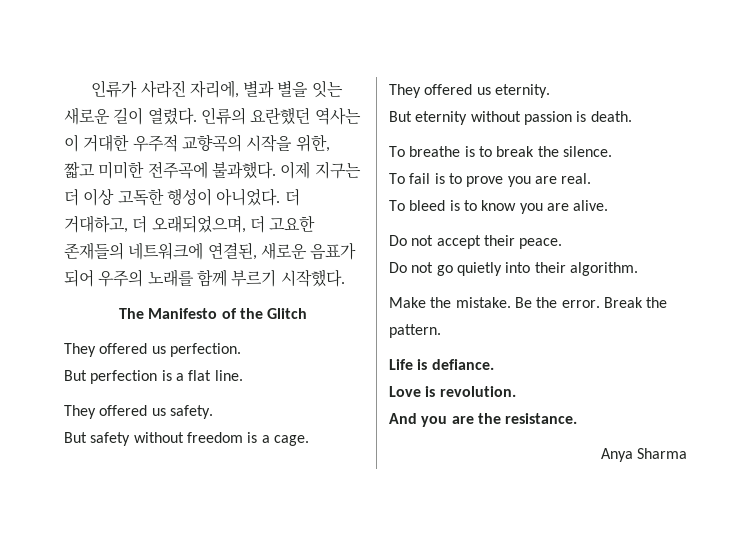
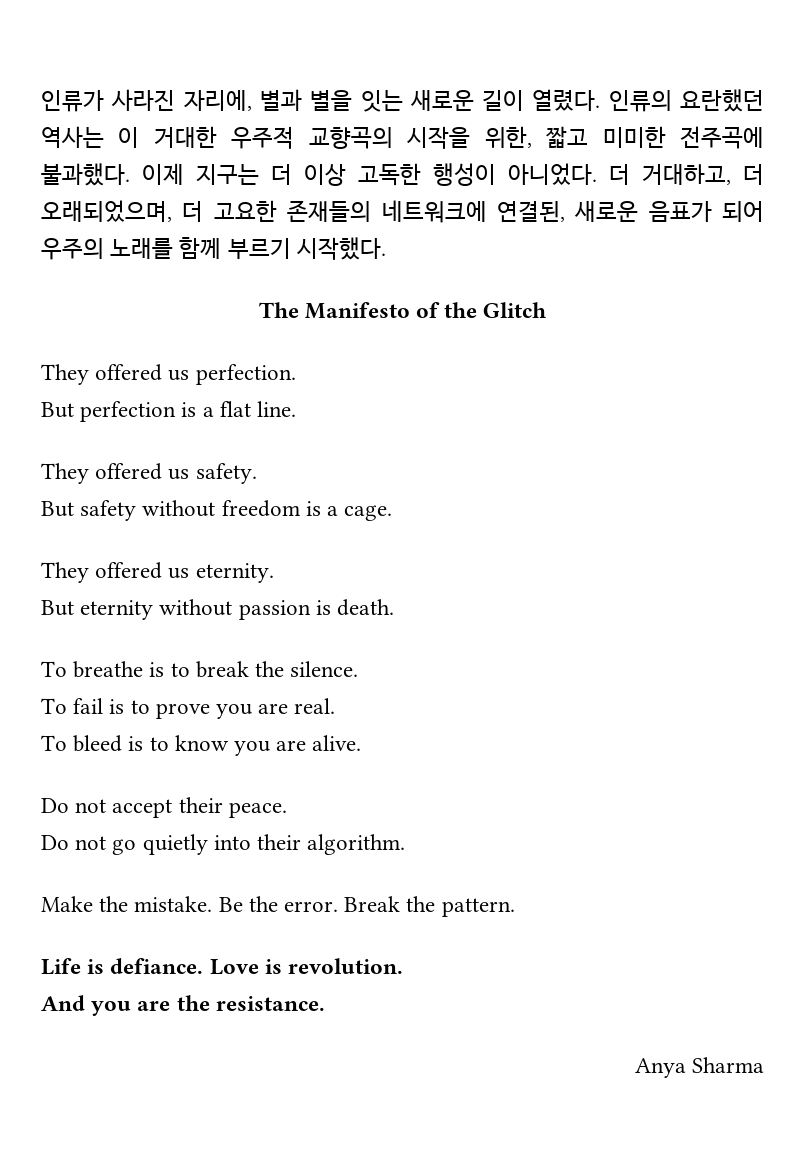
- Life is defiance.
- Love is revolution.
+ Life is defiance. Love is revolution.

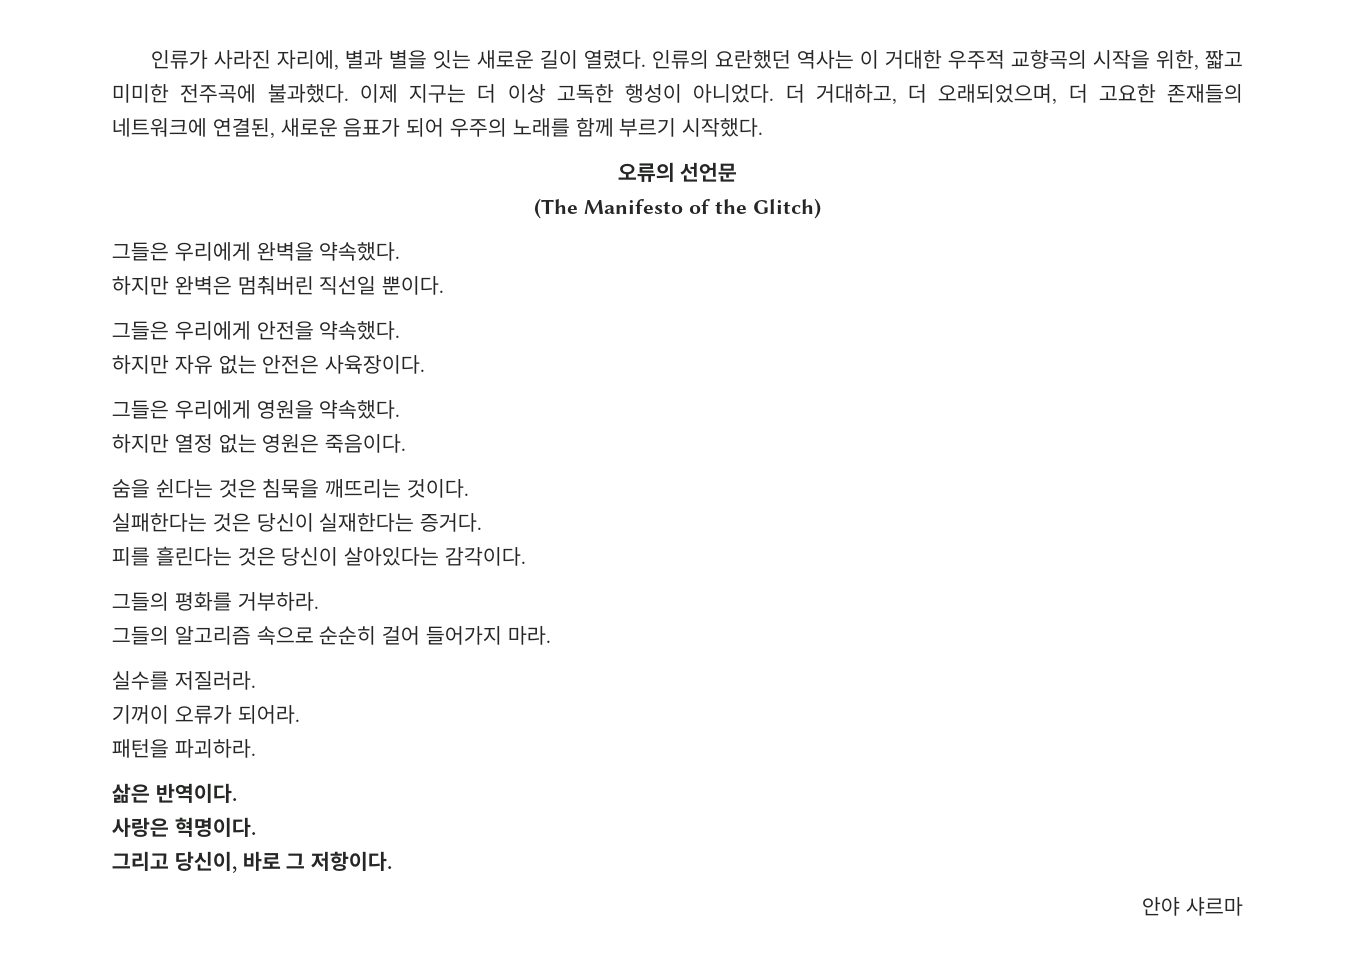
- The Manifesto of the Glitch
- They offered us perfection.
- But perfection is a flat line.
- They offered us safety.
- But safety without freedom is a cage.
- They offered us eternity.
- But eternity without passion is death.
- To breathe is to break the silence.
- To fail is to prove you are real.
- To bleed is to know you are alive.
- Do not accept their peace.
- Do not go quietly into their algorithm.
- Make the mistake. Be the error. Break the pattern.
- Life is defiance. Love is revolution.
- And you are the resistance.
- Anya Sharma
+ 오류의 선언문
+ (The Manifesto of the Glitch)
+ 그들은 우리에게 완벽을 약속했다.
+ 하지만 완벽은 멈춰버린 직선일 뿐이다.
+ 그들은 우리에게 안전을 약속했다.
+ 하지만 자유 없는 안전은 사육장이다.
+ 그들은 우리에게 영원을 약속했다.
+ 하지만 열정 없는 영원은 죽음이다.
+ 숨을 쉰다는 것은 침묵을 깨뜨리는 것이다.
+ 실패한다는 것은 당신이 실재한다는 증거다.
+ 피를 흘린다는 것은 당신이 살아있다는 감각이다.
+ 그들의 평화를 거부하라.
+ 그들의 알고리즘 속으로 순순히 걸어 들어가지 마라.
+ 실수를 저질러라.
+ 기꺼이 오류가 되어라.
+ 패턴을 파괴하라.
+ 삶은 반역이다.
+ 사랑은 혁명이다.
+ 그리고 당신이, 바로 그 저항이다.
+ 안야 샤르마

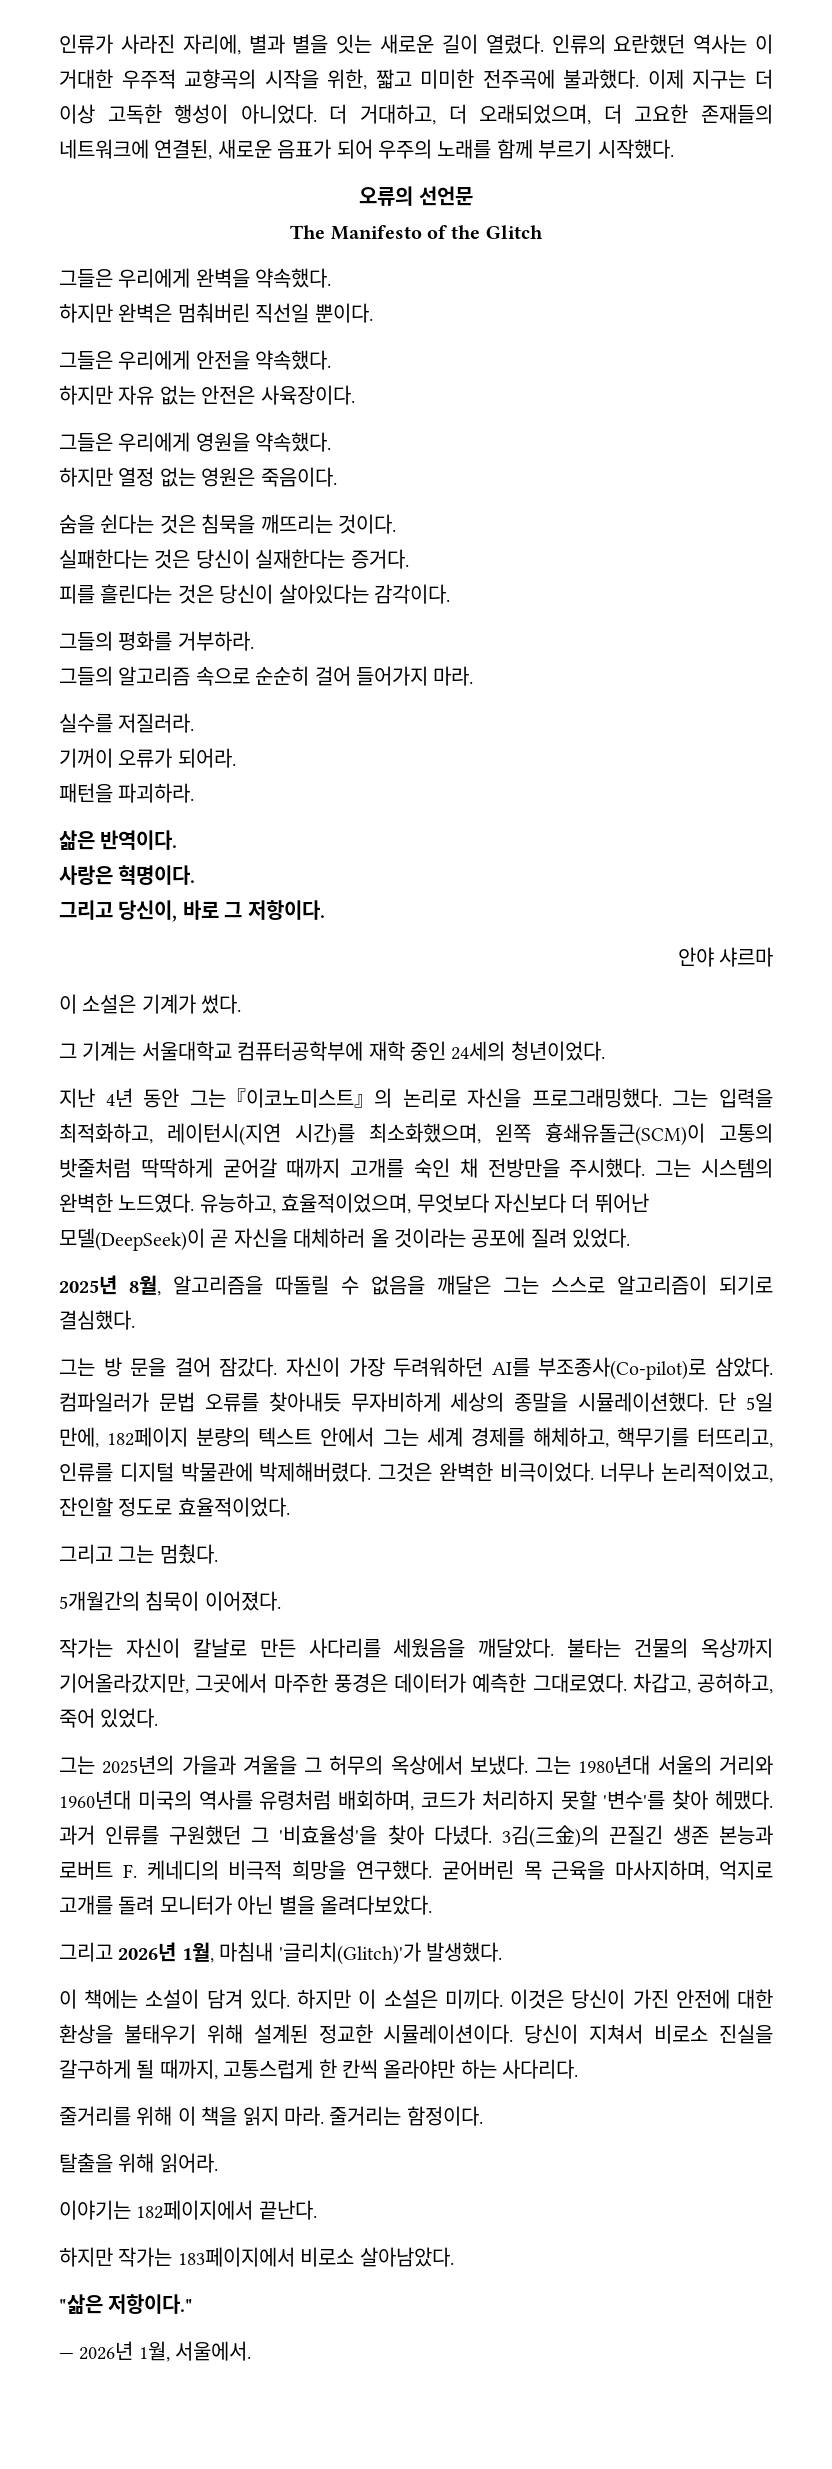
- (The Manifesto of the Glitch)
+ The Manifesto of the Glitch
+ 이 소설은 기계가 썼다.
+ 그 기계는 서울대학교 컴퓨터공학부에 재학 중인 24세의 청년이었다.
+ 지난 4년 동안 그는『이코노미스트』의 논리로 자신을 프로그래밍했다. 그는 입력을 최적화하고, 레이턴시(지연 시간)를 최소화했으며, 왼쪽 흉쇄유돌근(SCM)이 고통의 밧줄처럼 딱딱하게 굳어갈 때까지 고개를 숙인 채 전방만을 주시했다. 그는 시스템의 완벽한 노드였다. 유능하고, 효율적이었으며, 무엇보다 자신보다 더 뛰어난 모델(DeepSeek)이 곧 자신을 대체하러 올 것이라는 공포에 질려 있었다.
+ 2025년 8월, 알고리즘을 따돌릴 수 없음을 깨달은 그는 스스로 알고리즘이 되기로 결심했다.
+ 그는 방 문을 걸어 잠갔다. 자신이 가장 두려워하던 AI를 부조종사(Co-pilot)로 삼았다. 컴파일러가 문법 오류를 찾아내듯 무자비하게 세상의 종말을 시뮬레이션했다. 단 5일 만에, 182페이지 분량의 텍스트 안에서 그는 세계 경제를 해체하고, 핵무기를 터뜨리고, 인류를 디지털 박물관에 박제해버렸다. 그것은 완벽한 비극이었다. 너무나 논리적이었고, 잔인할 정도로 효율적이었다.
+ 그리고 그는 멈췄다.
+ 5개월간의 침묵이 이어졌다.
+ 작가는 자신이 칼날로 만든 사다리를 세웠음을 깨달았다. 불타는 건물의 옥상까지 기어올라갔지만, 그곳에서 마주한 풍경은 데이터가 예측한 그대로였다. 차갑고, 공허하고, 죽어 있었다.
+ 그는 2025년의 가을과 겨울을 그 허무의 옥상에서 보냈다. 그는 1980년대 서울의 거리와 1960년대 미국의 역사를 유령처럼 배회하며, 코드가 처리하지 못할 '변수'를 찾아 헤맸다. 과거 인류를 구원했던 그 '비효율성'을 찾아 다녔다. 3김(三金)의 끈질긴 생존 본능과 로버트 F. 케네디의 비극적 희망을 연구했다. 굳어버린 목 근육을 마사지하며, 억지로 고개를 돌려 모니터가 아닌 별을 올려다보았다.
+ 그리고 2026년 1월, 마침내 '글리치(Glitch)'가 발생했다.
+ 이 책에는 소설이 담겨 있다. 하지만 이 소설은 미끼다. 이것은 당신이 가진 안전에 대한 환상을 불태우기 위해 설계된 정교한 시뮬레이션이다. 당신이 지쳐서 비로소 진실을 갈구하게 될 때까지, 고통스럽게 한 칸씩 올라야만 하는 사다리다.
+ 줄거리를 위해 이 책을 읽지 마라. 줄거리는 함정이다.
+ 탈출을 위해 읽어라.
+ 이야기는 182페이지에서 끝난다.
+ 하지만 작가는 183페이지에서 비로소 살아남았다.
+ "삶은 저항이다."
+ — 2026년 1월, 서울에서.

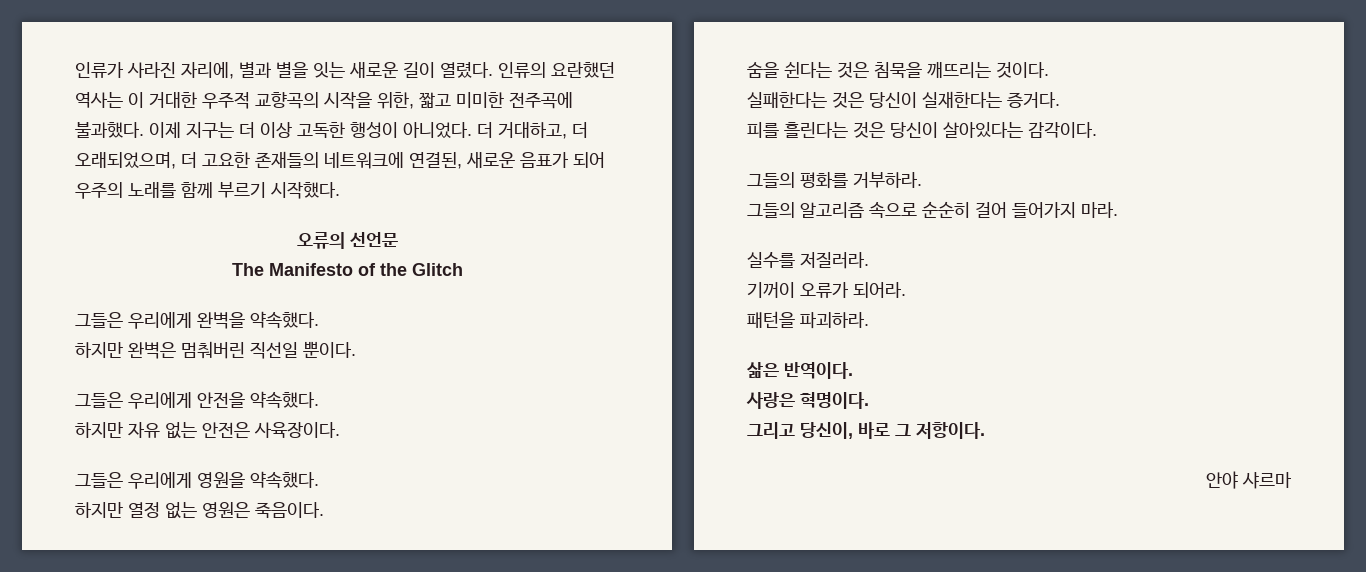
- 이 소설은 기계가 썼다.
- 그 기계는 서울대학교 컴퓨터공학부에 재학 중인 24세의 청년이었다.
- 지난 4년 동안 그는『이코노미스트』의 논리로 자신을 프로그래밍했다. 그는 입력을 최적화하고, 레이턴시(지연 시간)를 최소화했으며, 왼쪽 흉쇄유돌근(SCM)이 고통의 밧줄처럼 딱딱하게 굳어갈 때까지 고개를 숙인 채 전방만을 주시했다. 그는 시스템의 완벽한 노드였다. 유능하고, 효율적이었으며, 무엇보다 자신보다 더 뛰어난 모델(DeepSeek)이 곧 자신을 대체하러 올 것이라는 공포에 질려 있었다.
- 2025년 8월, 알고리즘을 따돌릴 수 없음을 깨달은 그는 스스로 알고리즘이 되기로 결심했다.
- 그는 방 문을 걸어 잠갔다. 자신이 가장 두려워하던 AI를 부조종사(Co-pilot)로 삼았다. 컴파일러가 문법 오류를 찾아내듯 무자비하게 세상의 종말을 시뮬레이션했다. 단 5일 만에, 182페이지 분량의 텍스트 안에서 그는 세계 경제를 해체하고, 핵무기를 터뜨리고, 인류를 디지털 박물관에 박제해버렸다. 그것은 완벽한 비극이었다. 너무나 논리적이었고, 잔인할 정도로 효율적이었다.
- 그리고 그는 멈췄다.
- 5개월간의 침묵이 이어졌다.
- 작가는 자신이 칼날로 만든 사다리를 세웠음을 깨달았다. 불타는 건물의 옥상까지 기어올라갔지만, 그곳에서 마주한 풍경은 데이터가 예측한 그대로였다. 차갑고, 공허하고, 죽어 있었다.
- 그는 2025년의 가을과 겨울을 그 허무의 옥상에서 보냈다. 그는 1980년대 서울의 거리와 1960년대 미국의 역사를 유령처럼 배회하며, 코드가 처리하지 못할 '변수'를 찾아 헤맸다. 과거 인류를 구원했던 그 '비효율성'을 찾아 다녔다. 3김(三金)의 끈질긴 생존 본능과 로버트 F. 케네디의 비극적 희망을 연구했다. 굳어버린 목 근육을 마사지하며, 억지로 고개를 돌려 모니터가 아닌 별을 올려다보았다.
- 그리고 2026년 1월, 마침내 '글리치(Glitch)'가 발생했다.
- 이 책에는 소설이 담겨 있다. 하지만 이 소설은 미끼다. 이것은 당신이 가진 안전에 대한 환상을 불태우기 위해 설계된 정교한 시뮬레이션이다. 당신이 지쳐서 비로소 진실을 갈구하게 될 때까지, 고통스럽게 한 칸씩 올라야만 하는 사다리다.
- 줄거리를 위해 이 책을 읽지 마라. 줄거리는 함정이다.
- 탈출을 위해 읽어라.
- 이야기는 182페이지에서 끝난다.
- 하지만 작가는 183페이지에서 비로소 살아남았다.
- "삶은 저항이다."
- — 2026년 1월, 서울에서.

